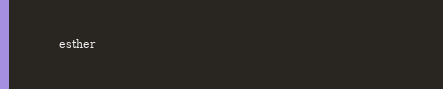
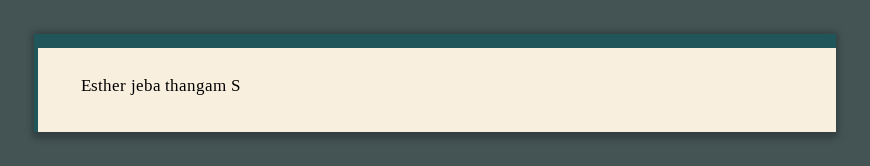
- esther
+ Esther jeba thangam S

